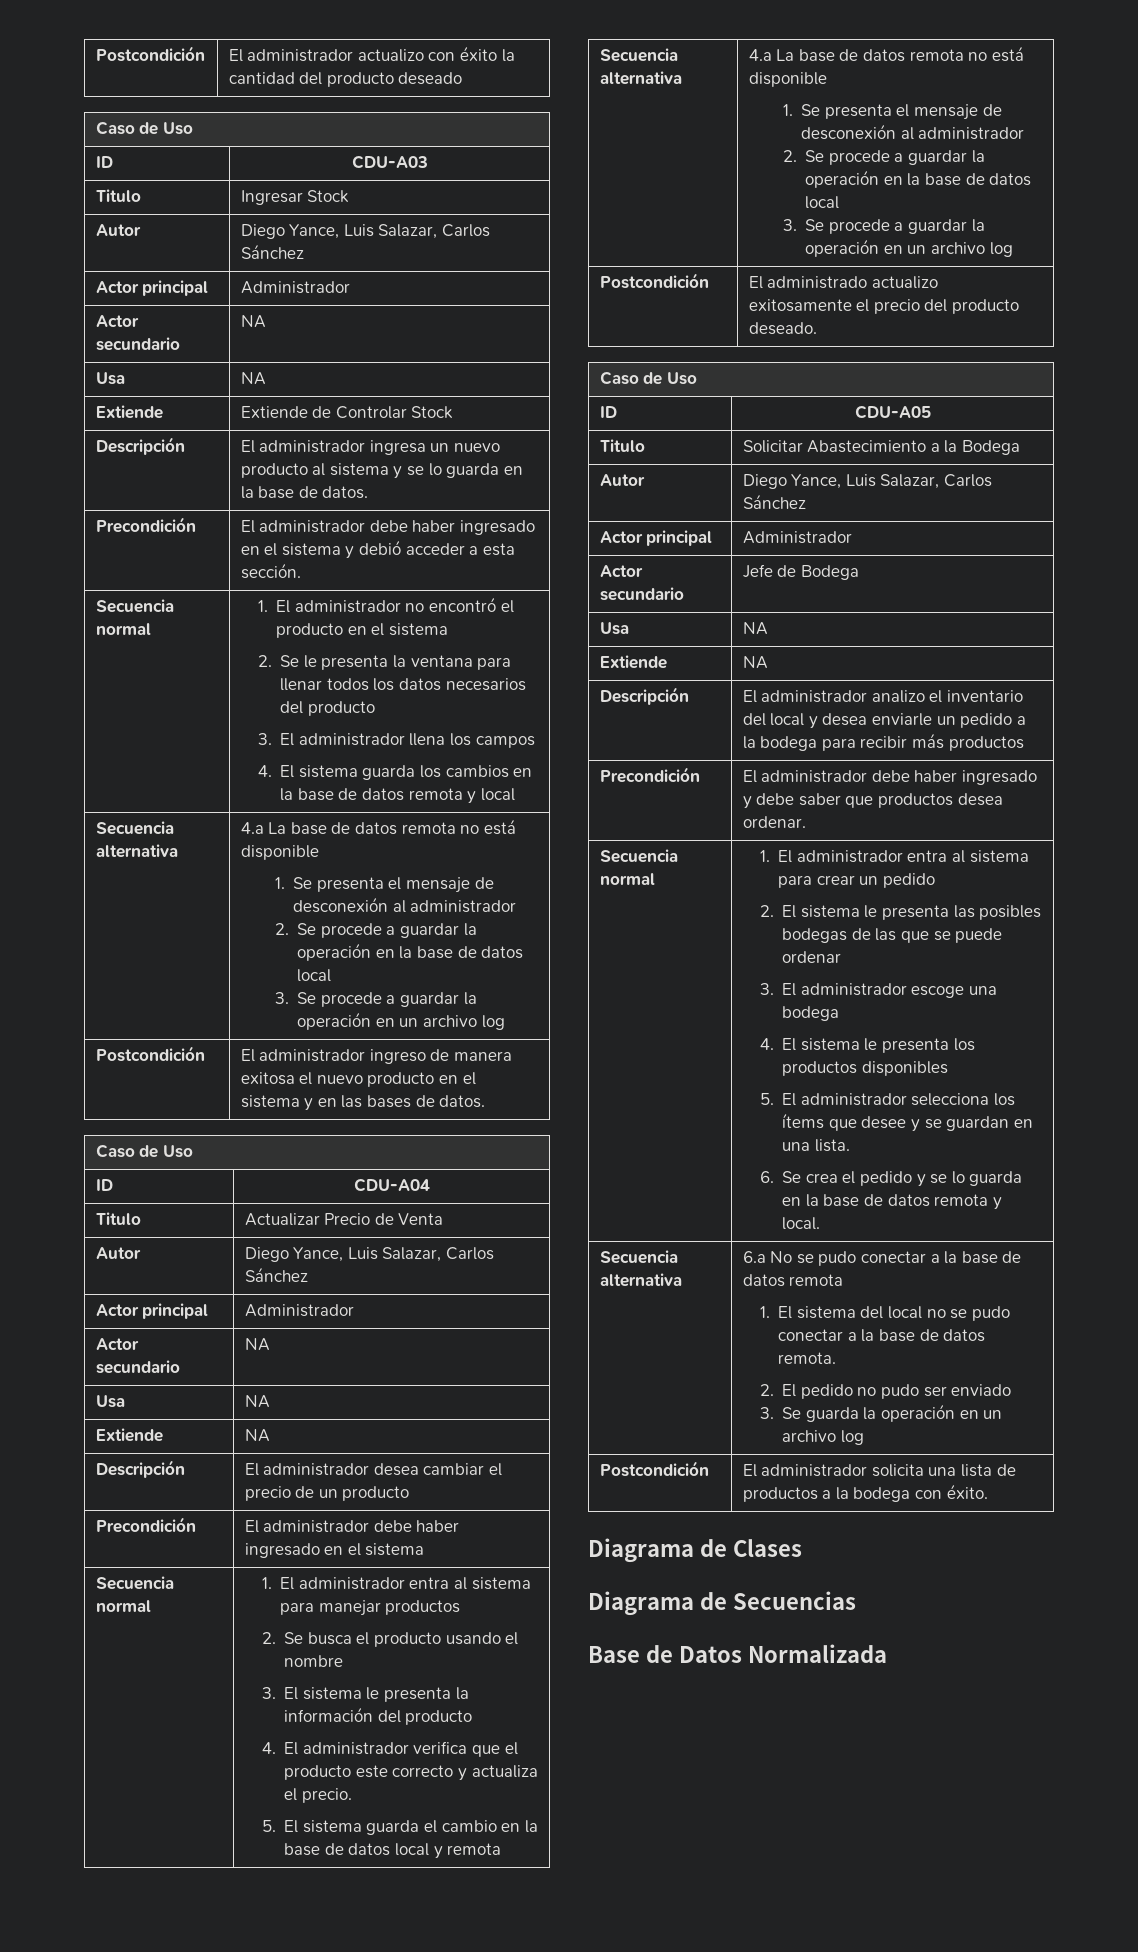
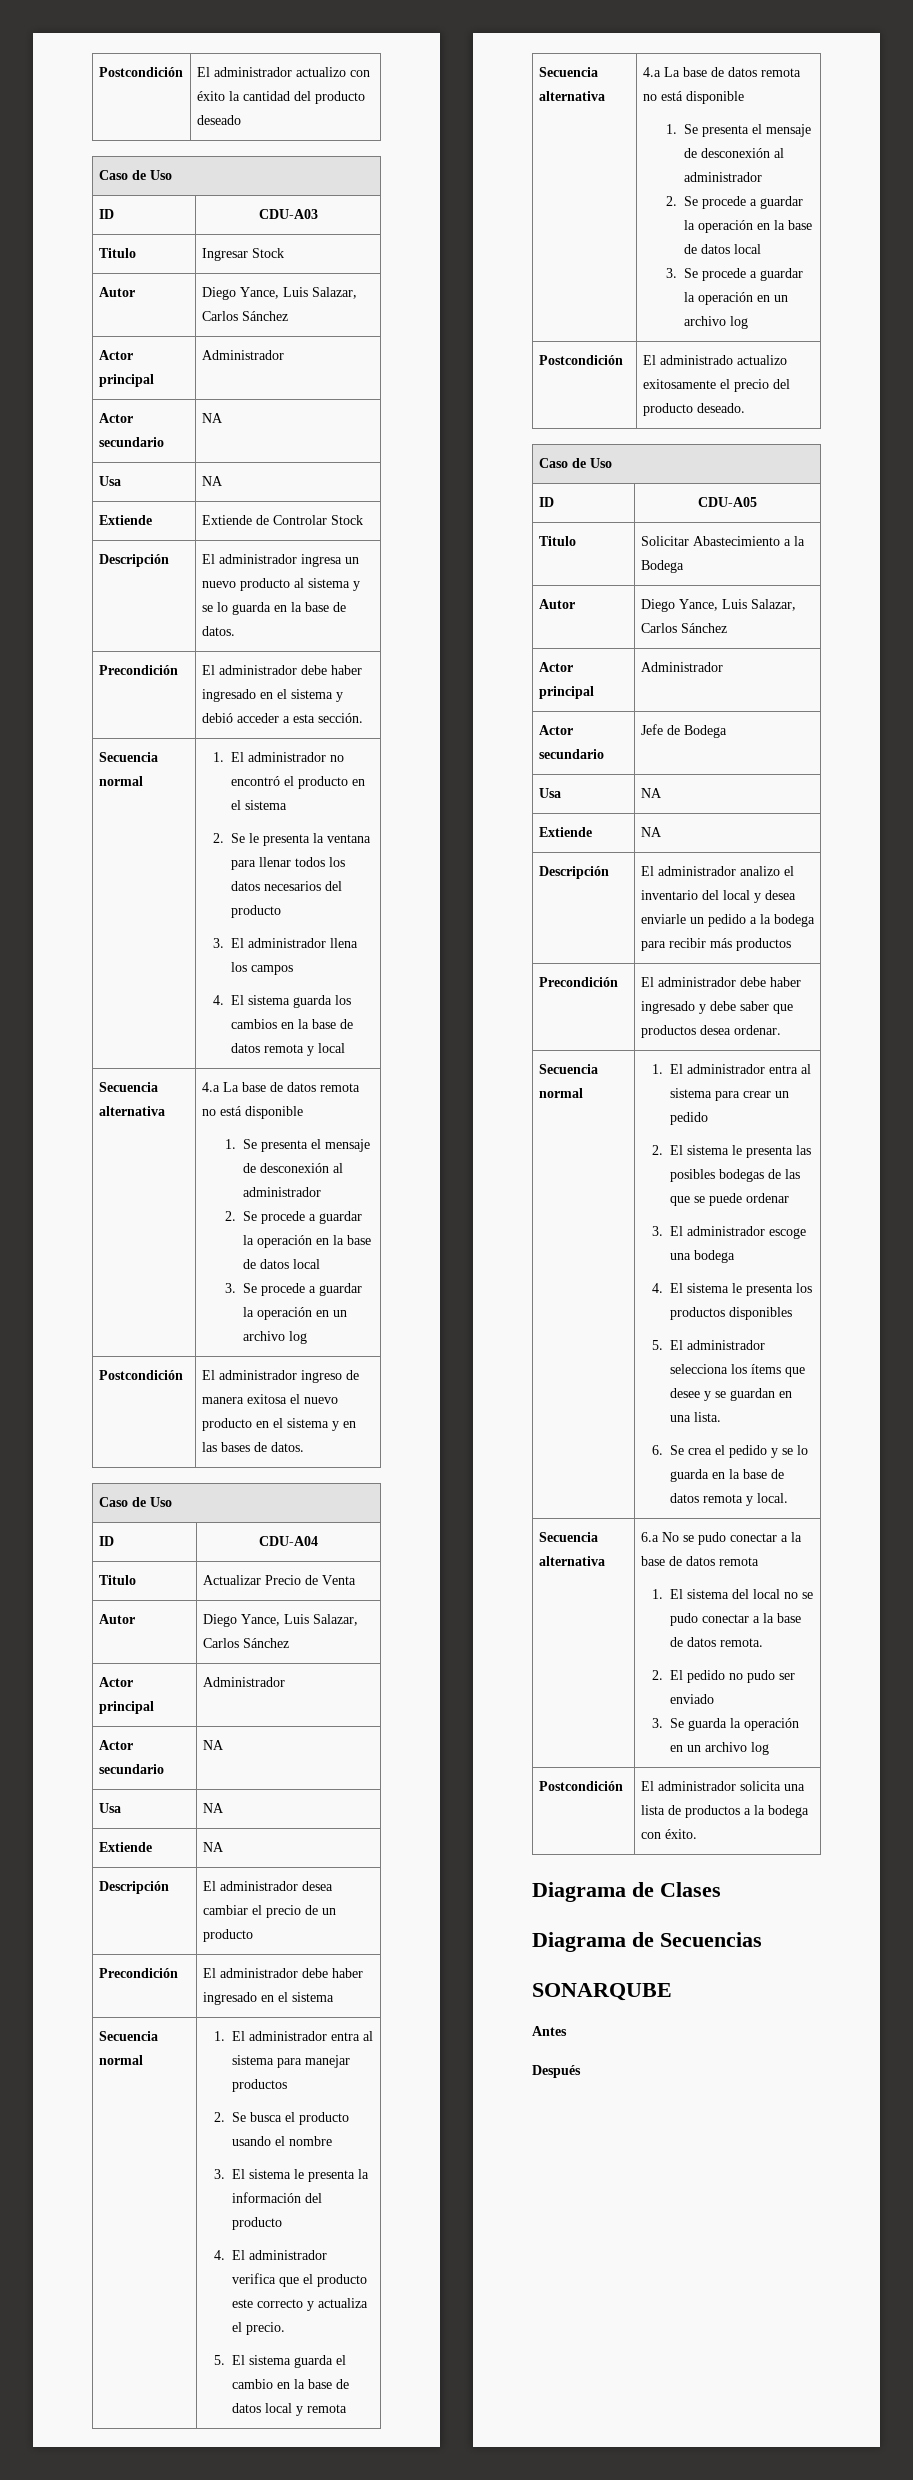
- Base de Datos Normalizada
+ SONARQUBE
+ Antes
+ Después

